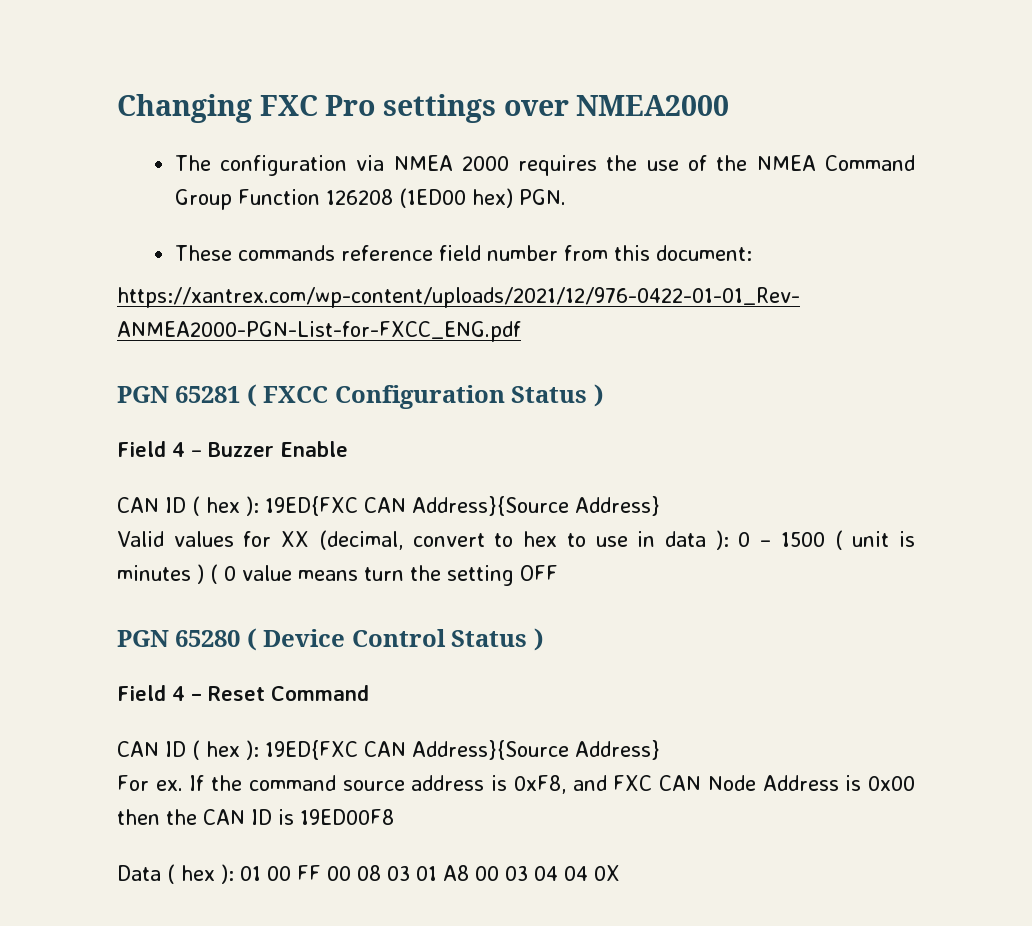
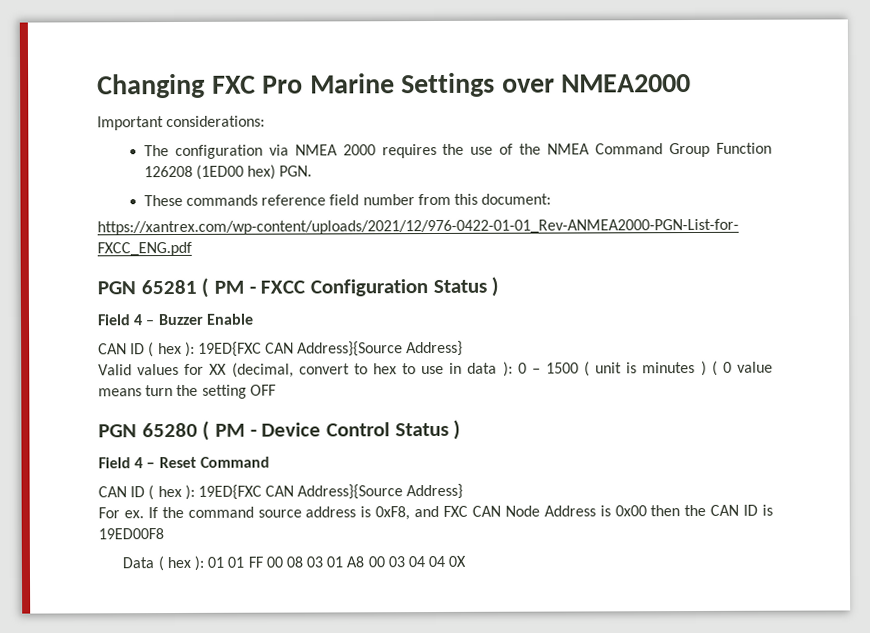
- Changing FXC Pro settings over NMEA2000
+ Changing FXC Pro Marine Settings over NMEA2000
+ Important considerations:
- PGN 65281 ( FXCC Configuration Status )
+ PGN 65281 ( PM - FXCC Configuration Status )
- PGN 65280 ( Device Control Status )
+ PGN 65280 ( PM - Device Control Status )
- Data ( hex ): 01 00 FF 00 08 03 01 A8 00 03 04 04 0X
+ Data ( hex ): 01 01 FF 00 08 03 01 A8 00 03 04 04 0X

